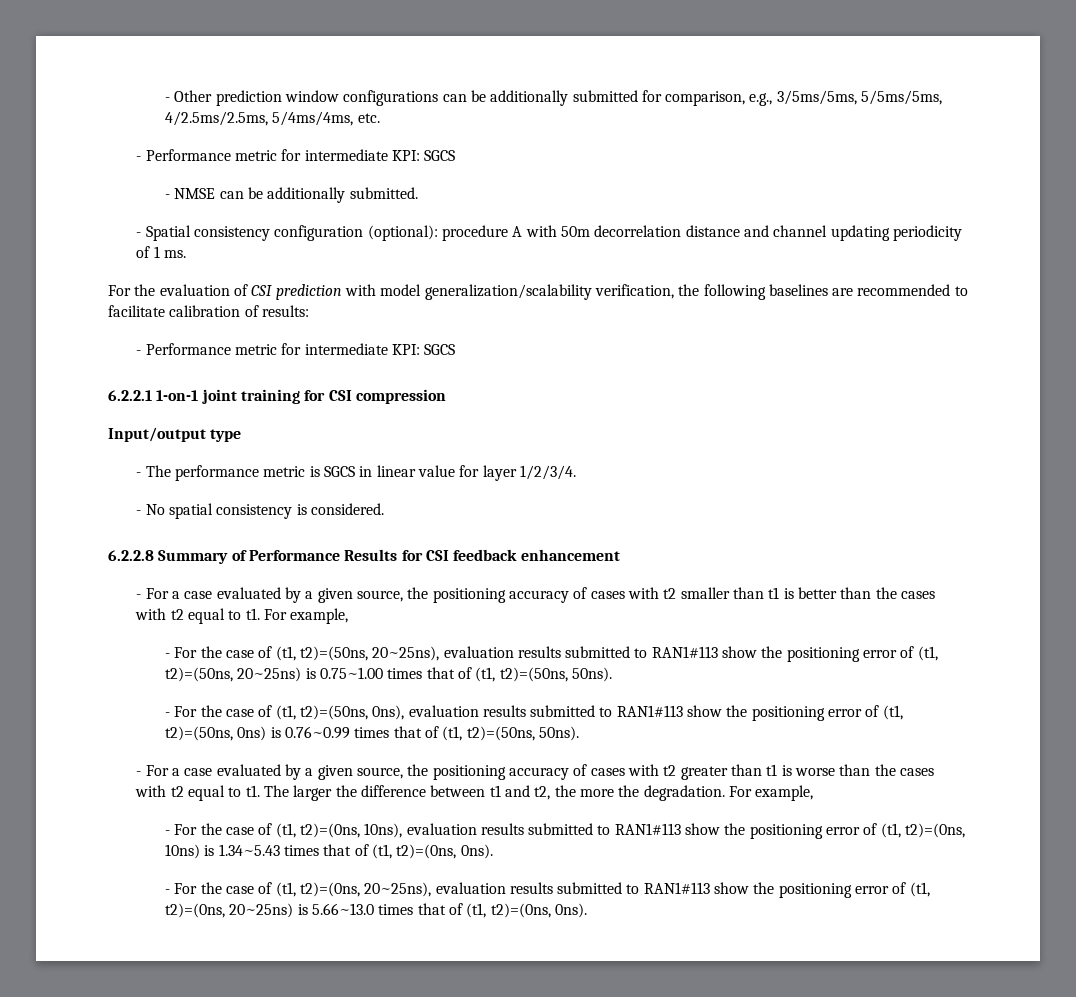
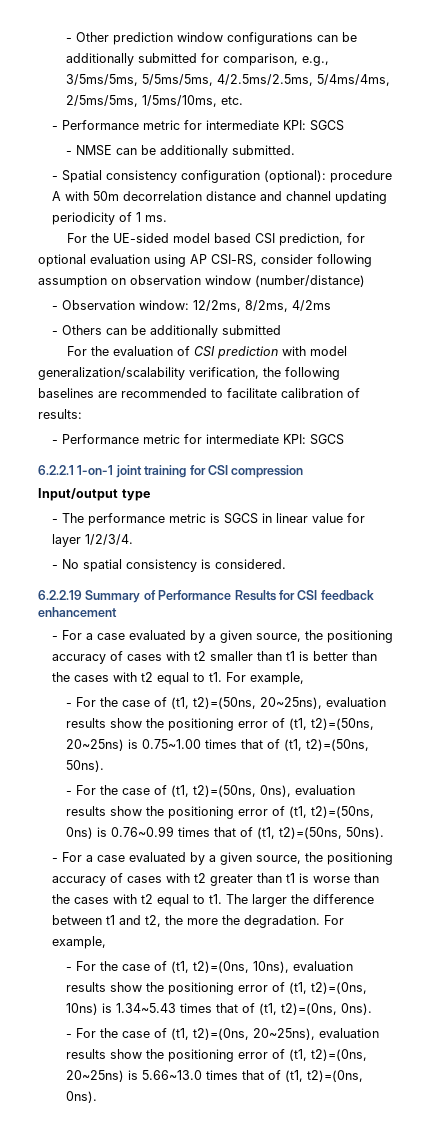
- - Other prediction window configurations can be additionally submitted for comparison, e.g., 3/5ms/5ms, 5/5ms/5ms, 4/2.5ms/2.5ms, 5/4ms/4ms, etc.
+ - Other prediction window configurations can be additionally submitted for comparison, e.g., 3/5ms/5ms, 5/5ms/5ms, 4/2.5ms/2.5ms, 5/4ms/4ms, 2/5ms/5ms, 1/5ms/10ms, etc.
+ For the UE-sided model based CSI prediction, for optional evaluation using AP CSI-RS, consider following assumption on observation window (number/distance)
+ - Observation window: 12/2ms, 8/2ms, 4/2ms
+ - Others can be additionally submitted
- 6.2.2.8 Summary of Performance Results for CSI feedback enhancement
+ 6.2.2.19 Summary of Performance Results for CSI feedback enhancement
- - For the case of (t1, t2)=(50ns, 20~25ns), evaluation results submitted to RAN1#113 show the positioning error of (t1, t2)=(50ns, 20~25ns) is 0.75~1.00 times that of (t1, t2)=(50ns, 50ns).
+ - For the case of (t1, t2)=(50ns, 20~25ns), evaluation results show the positioning error of (t1, t2)=(50ns, 20~25ns) is 0.75~1.00 times that of (t1, t2)=(50ns, 50ns).
- - For the case of (t1, t2)=(50ns, 0ns), evaluation results submitted to RAN1#113 show the positioning error of (t1, t2)=(50ns, 0ns) is 0.76~0.99 times that of (t1, t2)=(50ns, 50ns).
+ - For the case of (t1, t2)=(50ns, 0ns), evaluation results show the positioning error of (t1, t2)=(50ns, 0ns) is 0.76~0.99 times that of (t1, t2)=(50ns, 50ns).
- - For the case of (t1, t2)=(0ns, 10ns), evaluation results submitted to RAN1#113 show the positioning error of (t1, t2)=(0ns, 10ns) is 1.34~5.43 times that of (t1, t2)=(0ns, 0ns).
+ - For the case of (t1, t2)=(0ns, 10ns), evaluation results show the positioning error of (t1, t2)=(0ns, 10ns) is 1.34~5.43 times that of (t1, t2)=(0ns, 0ns).
- - For the case of (t1, t2)=(0ns, 20~25ns), evaluation results submitted to RAN1#113 show the positioning error of (t1, t2)=(0ns, 20~25ns) is 5.66~13.0 times that of (t1, t2)=(0ns, 0ns).
+ - For the case of (t1, t2)=(0ns, 20~25ns), evaluation results show the positioning error of (t1, t2)=(0ns, 20~25ns) is 5.66~13.0 times that of (t1, t2)=(0ns, 0ns).

